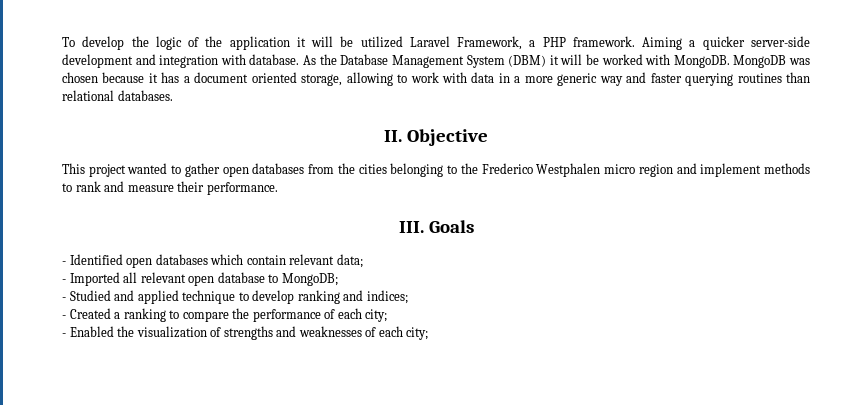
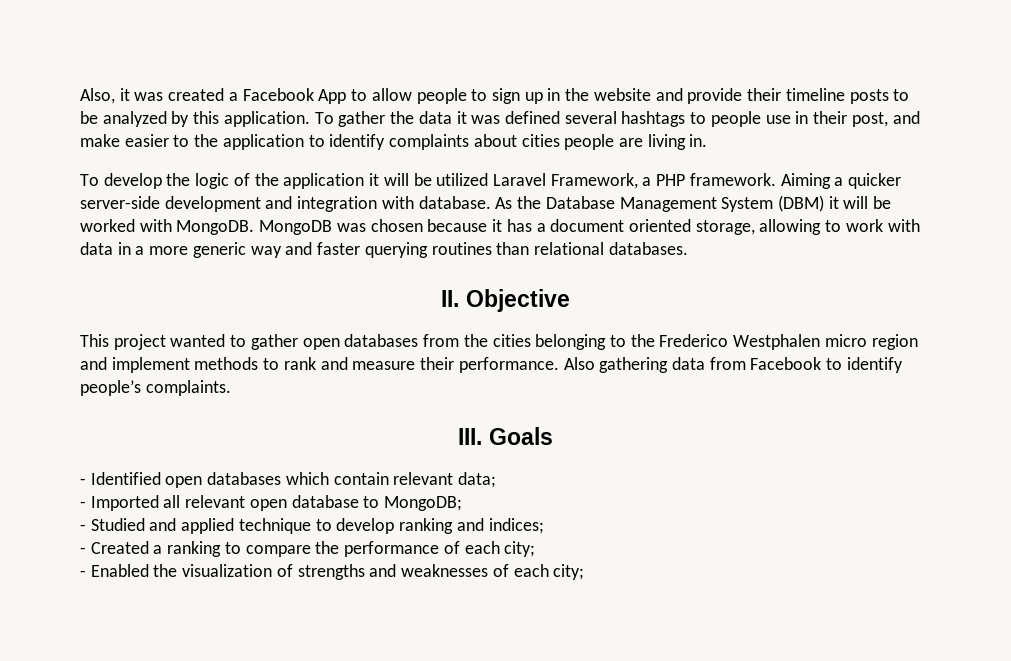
+ Also, it was created a Facebook App to allow people to sign up in the website and provide their timeline posts to be analyzed by this application. To gather the data it was defined several hashtags to people use in their post, and make easier to the application to identify complaints about cities people are living in.
+ Also gathering data from Facebook to identify people’s complaints.

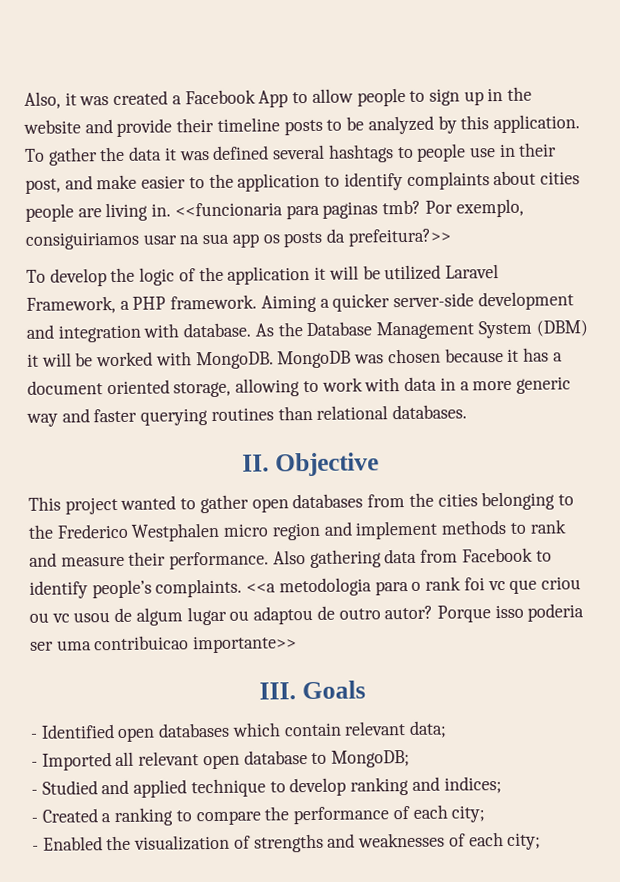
+ <<funcionaria para paginas tmb? Por exemplo, consiguiriamos usar na sua app os posts da prefeitura?>>
+ <<a metodologia para o rank foi vc que criou ou vc usou de algum lugar ou adaptou de outro autor? Porque isso poderia ser uma contribuicao importante>>

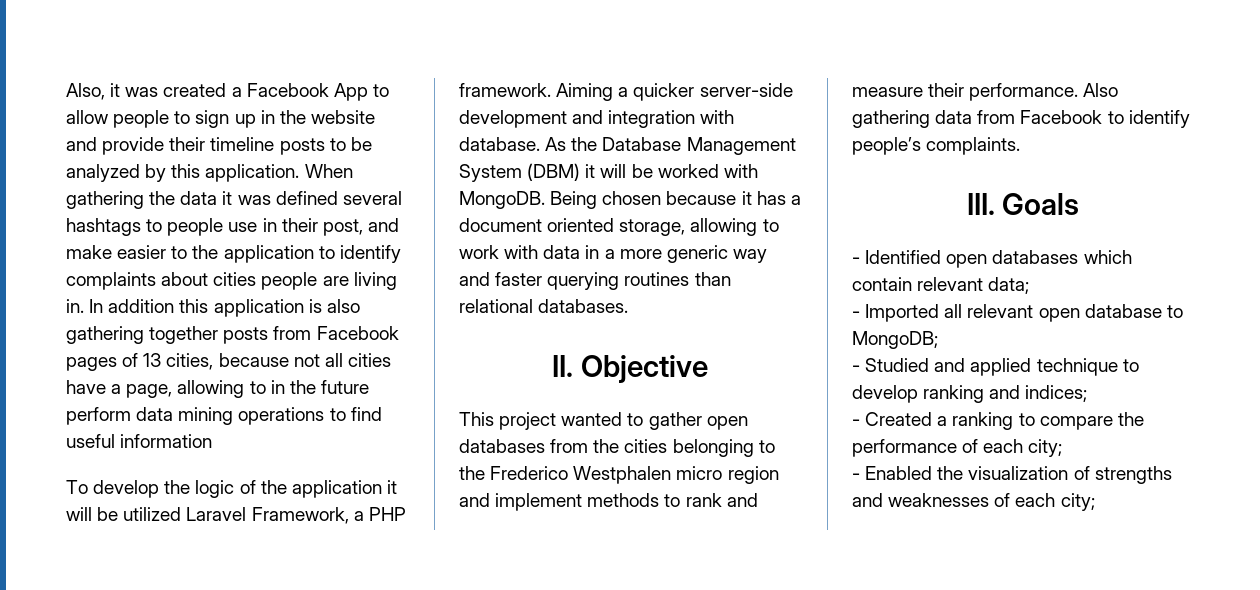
- To gather the data it was defined several hashtags to people use in their post, and make easier to the application to identify complaints about cities people are living in.
+ When gathering the data it was defined several hashtags to people use in their post, and make easier to the application to identify complaints about cities people are living in.
- <<funcionaria para paginas tmb? Por exemplo, consiguiriamos usar na sua app os posts da prefeitura?>>
+ In addition this application is also gathering together posts from Facebook pages of 13 cities, because not all cities have a page, allowing to in the future perform data mining operations to find useful information
- MongoDB was chosen because it has a document oriented storage, allowing to work with data in a more generic way and faster querying routines than relational databases.
+ Being chosen because it has a document oriented storage, allowing to work with data in a more generic way and faster querying routines than relational databases.
- <<a metodologia para o rank foi vc que criou ou vc usou de algum lugar ou adaptou de outro autor? Porque isso poderia ser uma contribuicao importante>>

